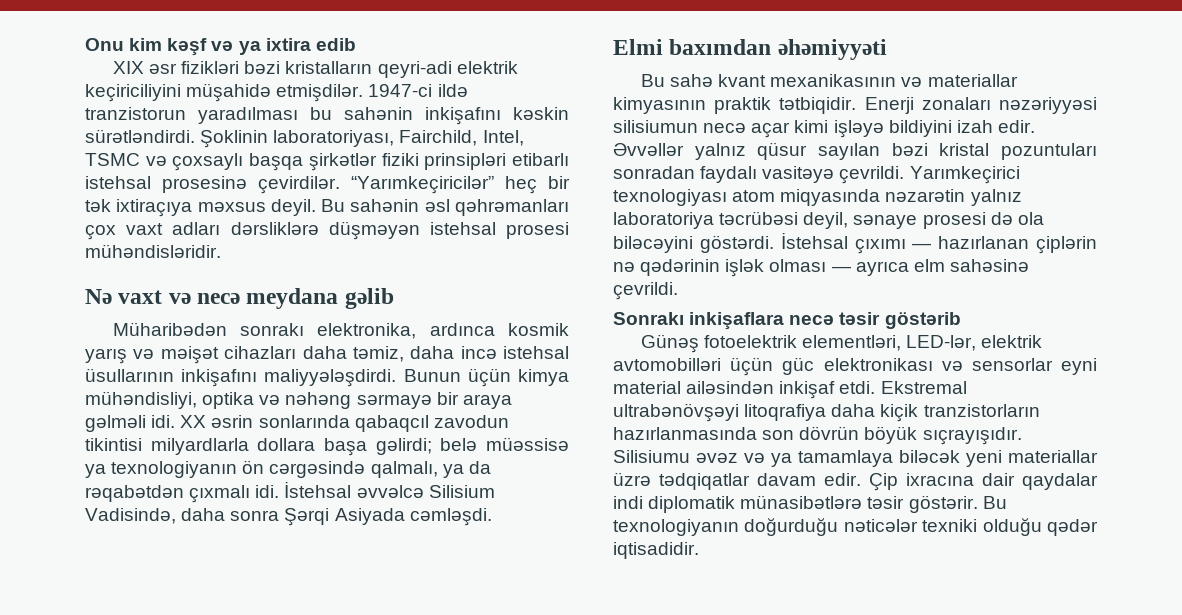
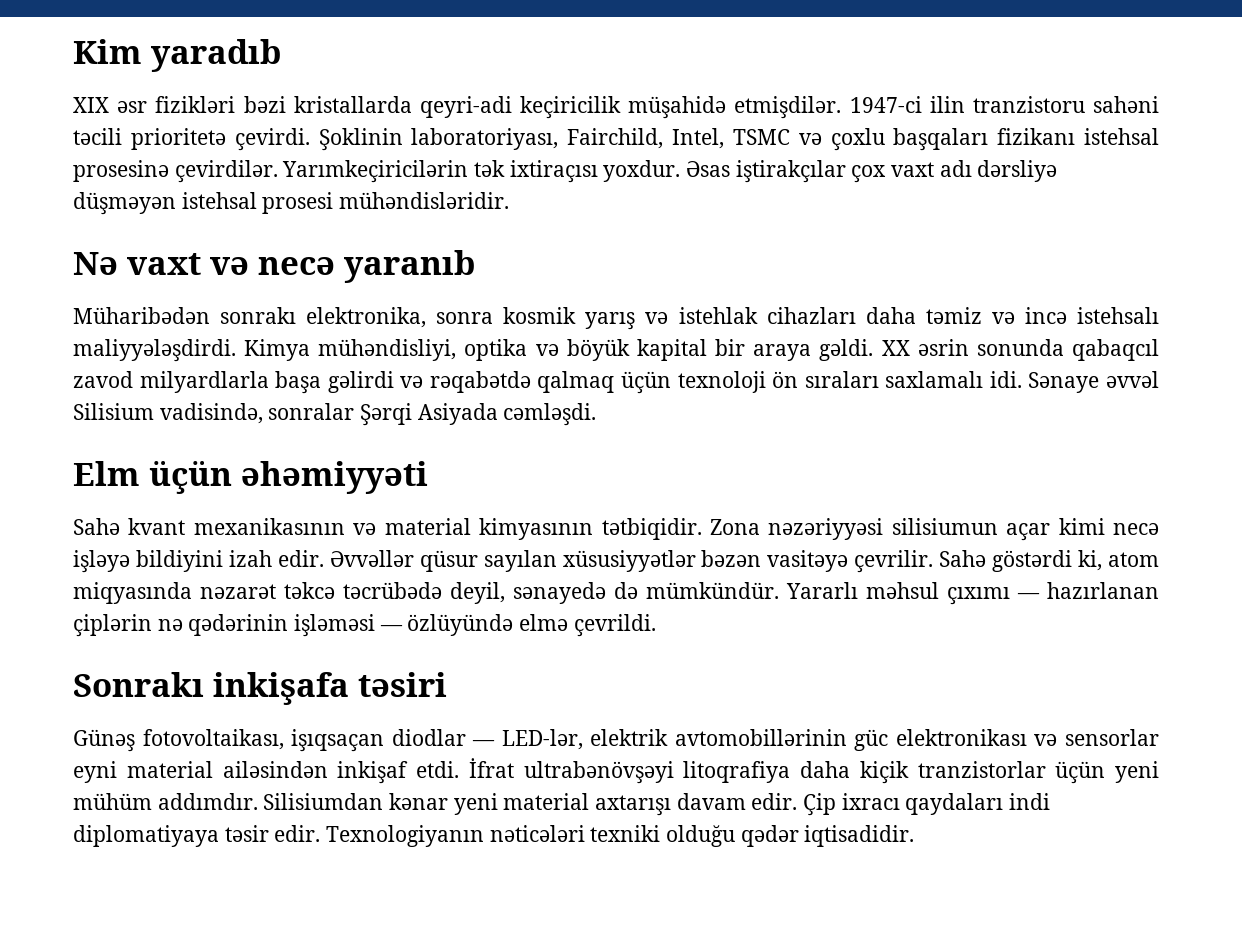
- Onu kim kəşf və ya ixtira edib
- XIX əsr fizikləri bəzi kristalların qeyri-adi elektrik keçiriciliyini müşahidə etmişdilər. 1947-ci ildə tranzistorun yaradılması bu sahənin inkişafını kəskin sürətləndirdi.
+ Kim yaradıb
+ XIX əsr fizikləri bəzi kristallarda qeyri-adi keçiricilik müşahidə etmişdilər. 1947-ci ilin tranzistoru sahəni təcili prioritetə çevirdi.
- Şoklinin laboratoriyası, Fairchild, Intel, TSMC və çoxsaylı başqa şirkətlər fiziki prinsipləri etibarlı istehsal prosesinə çevirdilər. “Yarımkeçiricilər” heç bir tək ixtiraçıya məxsus deyil. Bu sahənin əsl qəhrəmanları çox vaxt adları dərsliklərə düşməyən istehsal prosesi mühəndisləridir.
+ Şoklinin laboratoriyası, Fairchild, Intel, TSMC və çoxlu başqaları fizikanı istehsal prosesinə çevirdilər. Yarımkeçiricilərin tək ixtiraçısı yoxdur. Əsas iştirakçılar çox vaxt adı dərsliyə düşməyən istehsal prosesi mühəndisləridir.
- Nə vaxt və necə meydana gəlib
+ Nə vaxt və necə yaranıb
- Müharibədən sonrakı elektronika, ardınca kosmik yarış və məişət cihazları daha təmiz, daha incə istehsal üsullarının inkişafını maliyyələşdirdi. Bunun üçün kimya mühəndisliyi, optika və nəhəng sərmayə bir araya gəlməli idi. XX əsrin sonlarında qabaqcıl zavodun tikintisi milyardlarla dollara başa gəlirdi; belə müəssisə ya texnologiyanın ön cərgəsində qalmalı, ya da rəqabətdən çıxmalı idi. İstehsal əvvəlcə Silisium Vadisində, daha sonra Şərqi Asiyada cəmləşdi.
+ Müharibədən sonrakı elektronika, sonra kosmik yarış və istehlak cihazları daha təmiz və incə istehsalı maliyyələşdirdi. Kimya mühəndisliyi, optika və böyük kapital bir araya gəldi. XX əsrin sonunda qabaqcıl zavod milyardlarla başa gəlirdi və rəqabətdə qalmaq üçün texnoloji ön sıraları saxlamalı idi. Sənaye əvvəl Silisium vadisində, sonralar Şərqi Asiyada cəmləşdi.
- Elmi baxımdan əhəmiyyəti
+ Elm üçün əhəmiyyəti
- Bu sahə kvant mexanikasının və materiallar kimyasının praktik tətbiqidir. Enerji zonaları nəzəriyyəsi silisiumun necə açar kimi işləyə bildiyini izah edir.
+ Sahə kvant mexanikasının və material kimyasının tətbiqidir. Zona nəzəriyyəsi silisiumun açar kimi necə işləyə bildiyini izah edir.
- Əvvəllər yalnız qüsur sayılan bəzi kristal pozuntuları sonradan faydalı vasitəyə çevrildi. Yarımkeçirici texnologiyası atom miqyasında nəzarətin yalnız laboratoriya təcrübəsi deyil, sənaye prosesi də ola biləcəyini göstərdi. İstehsal çıxımı — hazırlanan çiplərin nə qədərinin işlək olması — ayrıca elm sahəsinə çevrildi.
- Sonrakı inkişaflara necə təsir göstərib
- Günəş fotoelektrik elementləri, LED-lər, elektrik avtomobilləri üçün güc elektronikası və sensorlar eyni material ailəsindən inkişaf etdi.
+ Əvvəllər qüsur sayılan xüsusiyyətlər bəzən vasitəyə çevrilir. Sahə göstərdi ki, atom miqyasında nəzarət təkcə təcrübədə deyil, sənayedə də mümkündür. Yararlı məhsul çıxımı — hazırlanan çiplərin nə qədərinin işləməsi — özlüyündə elmə çevrildi.
+ Sonrakı inkişafa təsiri
+ Günəş fotovoltaikası, işıqsaçan diodlar — LED-lər, elektrik avtomobillərinin güc elektronikası və sensorlar eyni material ailəsindən inkişaf etdi.
- Ekstremal ultrabənövşəyi litoqrafiya daha kiçik tranzistorların hazırlanmasında son dövrün böyük sıçrayışıdır. Silisiumu əvəz və ya tamamlaya biləcək yeni materiallar üzrə tədqiqatlar davam edir. Çip ixracına dair qaydalar indi diplomatik münasibətlərə təsir göstərir. Bu texnologiyanın doğurduğu nəticələr texniki olduğu qədər iqtisadidir.
+ İfrat ultrabənövşəyi litoqrafiya daha kiçik tranzistorlar üçün yeni mühüm addımdır. Silisiumdan kənar yeni material axtarışı davam edir. Çip ixracı qaydaları indi diplomatiyaya təsir edir. Texnologiyanın nəticələri texniki olduğu qədər iqtisadidir.

